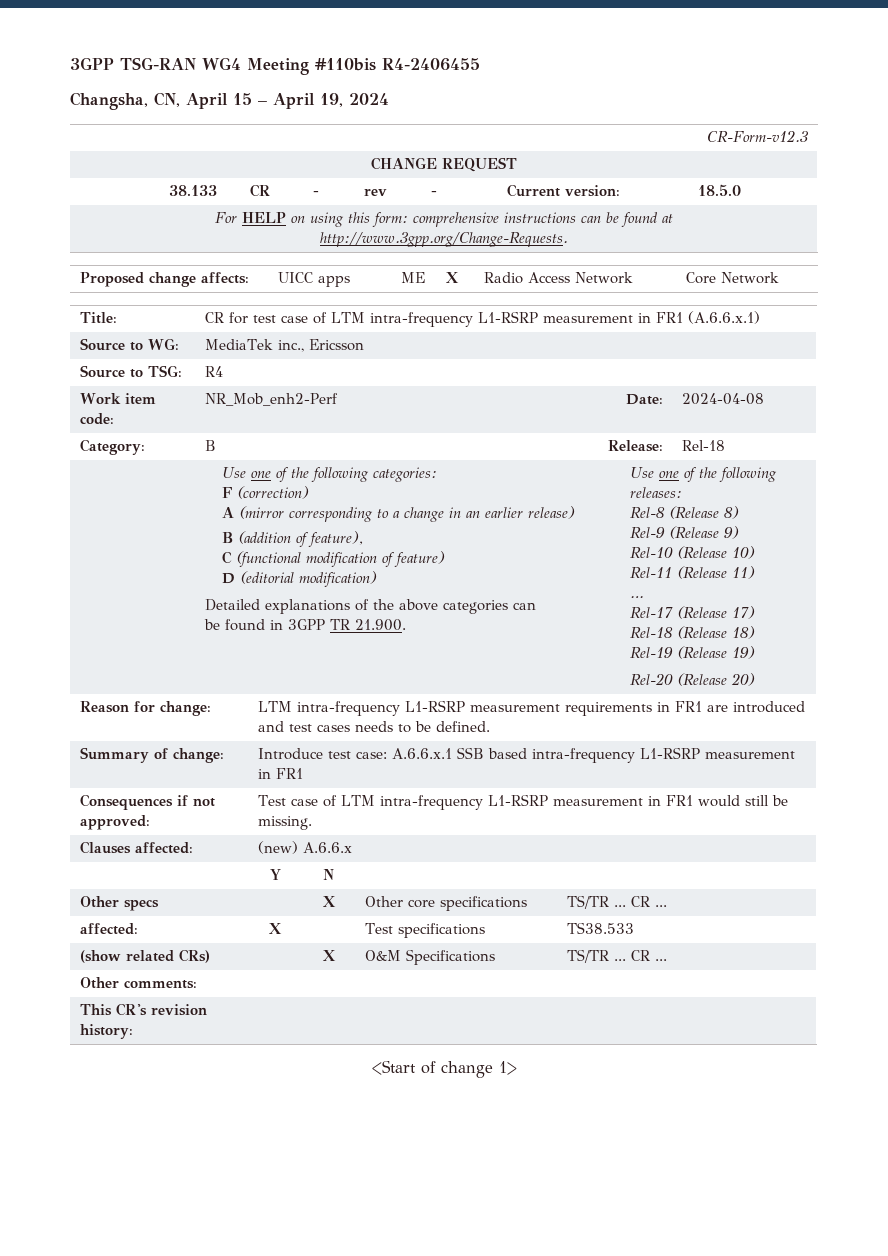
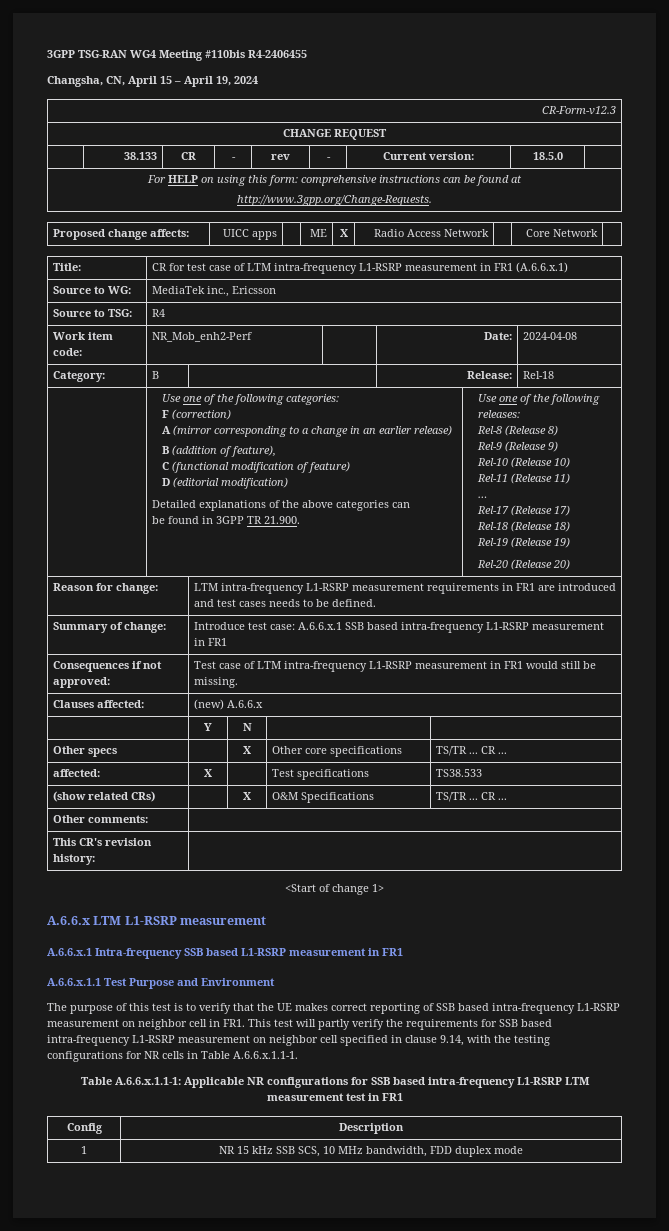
+ A.6.6.x LTM L1-RSRP measurement
+ A.6.6.x.1 Intra-frequency SSB based L1-RSRP measurement in FR1
+ A.6.6.x.1.1 Test Purpose and Environment
+ The purpose of this test is to verify that the UE makes correct reporting of SSB based intra-frequency L1-RSRP measurement on neighbor cell in FR1. This test will partly verify the requirements for SSB based intra-frequency L1-RSRP measurement on neighbor cell specified in clause 9.14, with the testing configurations for NR cells in Table A.6.6.x.1.1-1.
+ Table A.6.6.x.1.1-1: Applicable NR configurations for SSB based intra-frequency L1-RSRP LTM measurement test in FR1
+ Config | Description
+ 1 | NR 15 kHz SSB SCS, 10 MHz bandwidth, FDD duplex mode

